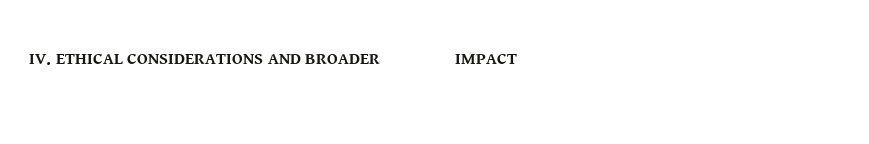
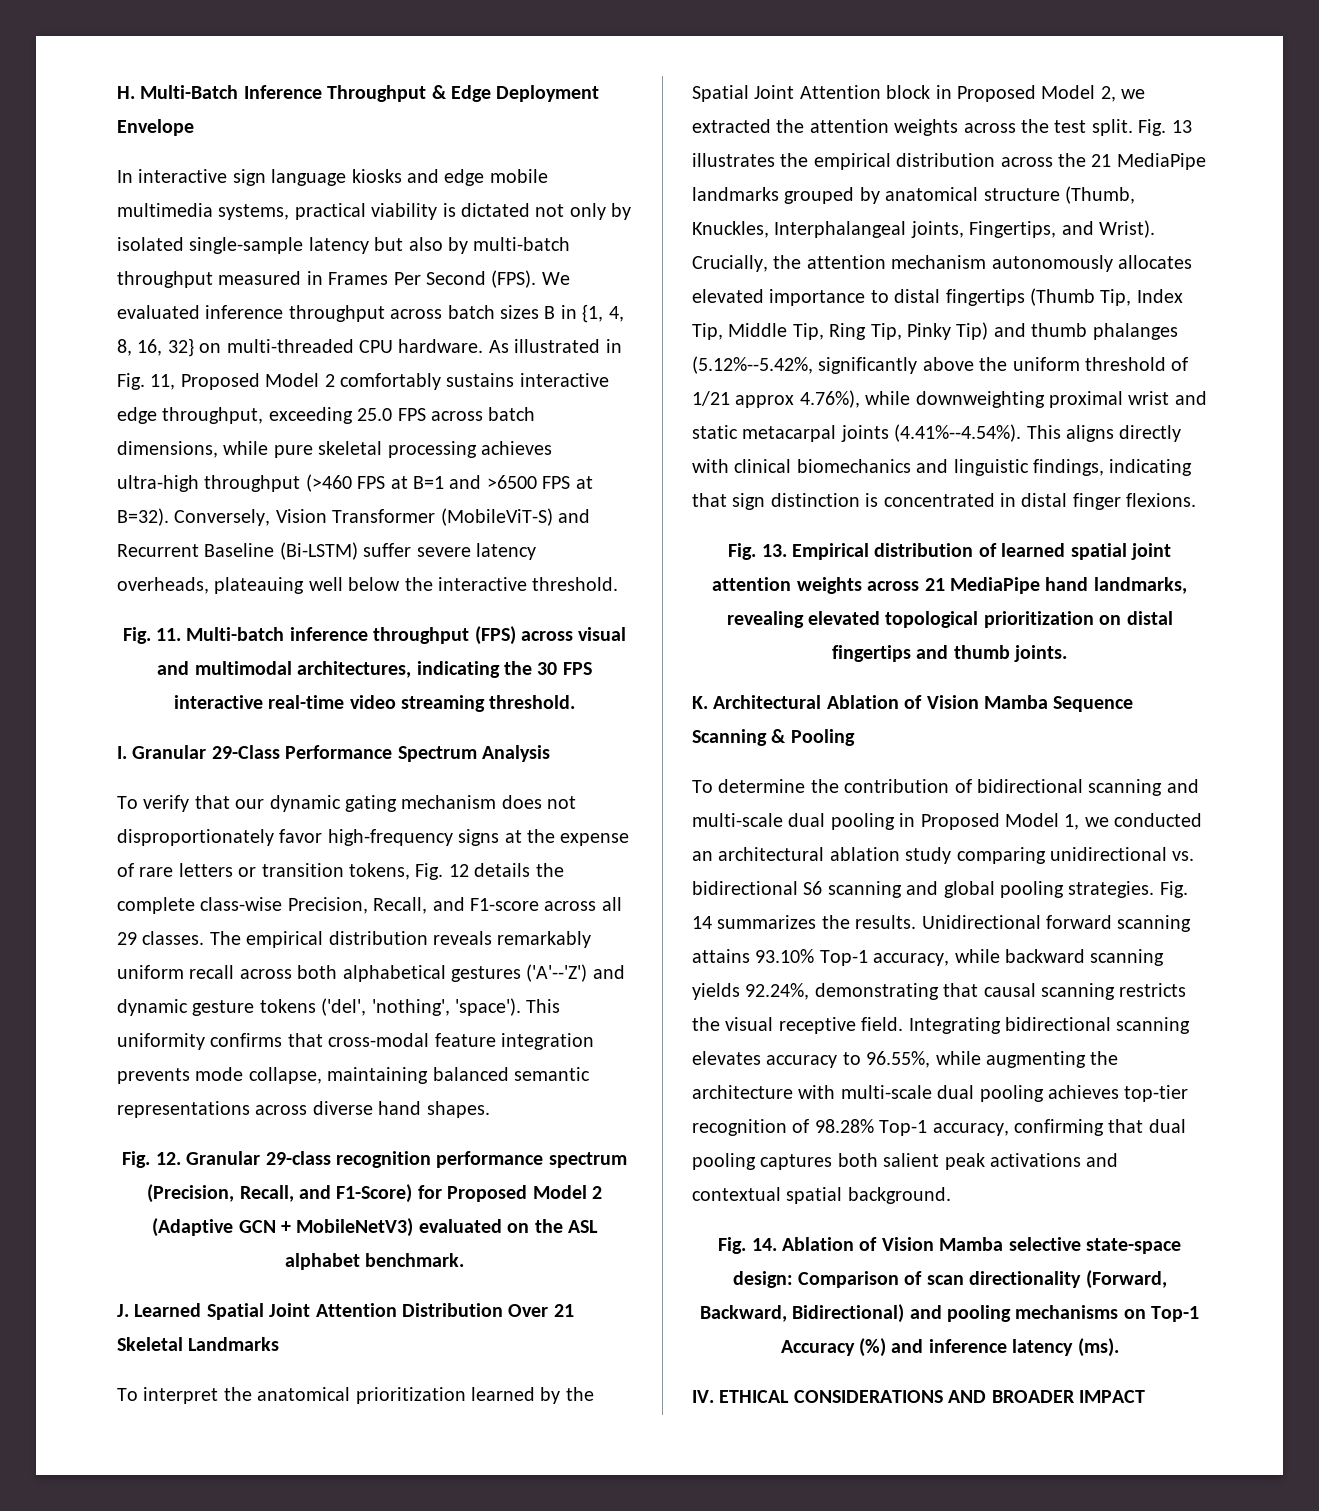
+ H. Multi-Batch Inference Throughput & Edge Deployment Envelope
+ In interactive sign language kiosks and edge mobile multimedia systems, practical viability is dictated not only by isolated single-sample latency but also by multi-batch throughput measured in Frames Per Second (FPS). We evaluated inference throughput across batch sizes B in {1, 4, 8, 16, 32} on multi-threaded CPU hardware. As illustrated in Fig. 11, Proposed Model 2 comfortably sustains interactive edge throughput, exceeding 25.0 FPS across batch dimensions, while pure skeletal processing achieves ultra-high throughput (>460 FPS at B=1 and >6500 FPS at B=32). Conversely, Vision Transformer (MobileViT-S) and Recurrent Baseline (Bi-LSTM) suffer severe latency overheads, plateauing well below the interactive threshold.
+ Fig. 11. Multi-batch inference throughput (FPS) across visual and multimodal architectures, indicating the 30 FPS interactive real-time video streaming threshold.
+ I. Granular 29-Class Performance Spectrum Analysis
+ To verify that our dynamic gating mechanism does not disproportionately favor high-frequency signs at the expense of rare letters or transition tokens, Fig. 12 details the complete class-wise Precision, Recall, and F1-score across all 29 classes. The empirical distribution reveals remarkably uniform recall across both alphabetical gestures ('A'--'Z') and dynamic gesture tokens ('del', 'nothing', 'space'). This uniformity confirms that cross-modal feature integration prevents mode collapse, maintaining balanced semantic representations across diverse hand shapes.
+ Fig. 12. Granular 29-class recognition performance spectrum (Precision, Recall, and F1-Score) for Proposed Model 2 (Adaptive GCN + MobileNetV3) evaluated on the ASL alphabet benchmark.
+ J. Learned Spatial Joint Attention Distribution Over 21 Skeletal Landmarks
+ To interpret the anatomical prioritization learned by the Spatial Joint Attention block in Proposed Model 2, we extracted the attention weights across the test split. Fig. 13 illustrates the empirical distribution across the 21 MediaPipe landmarks grouped by anatomical structure (Thumb, Knuckles, Interphalangeal joints, Fingertips, and Wrist). Crucially, the attention mechanism autonomously allocates elevated importance to distal fingertips (Thumb Tip, Index Tip, Middle Tip, Ring Tip, Pinky Tip) and thumb phalanges (5.12%--5.42%, significantly above the uniform threshold of 1/21 approx 4.76%), while downweighting proximal wrist and static metacarpal joints (4.41%--4.54%). This aligns directly with clinical biomechanics and linguistic findings, indicating that sign distinction is concentrated in distal finger flexions.
+ Fig. 13. Empirical distribution of learned spatial joint attention weights across 21 MediaPipe hand landmarks, revealing elevated topological prioritization on distal fingertips and thumb joints.
+ K. Architectural Ablation of Vision Mamba Sequence Scanning & Pooling
+ To determine the contribution of bidirectional scanning and multi-scale dual pooling in Proposed Model 1, we conducted an architectural ablation study comparing unidirectional vs. bidirectional S6 scanning and global pooling strategies. Fig. 14 summarizes the results. Unidirectional forward scanning attains 93.10% Top-1 accuracy, while backward scanning yields 92.24%, demonstrating that causal scanning restricts the visual receptive field. Integrating bidirectional scanning elevates accuracy to 96.55%, while augmenting the architecture with multi-scale dual pooling achieves top-tier recognition of 98.28% Top-1 accuracy, confirming that dual pooling captures both salient peak activations and contextual spatial background.
+ Fig. 14. Ablation of Vision Mamba selective state-space design: Comparison of scan directionality (Forward, Backward, Bidirectional) and pooling mechanisms on Top-1 Accuracy (%) and inference latency (ms).

